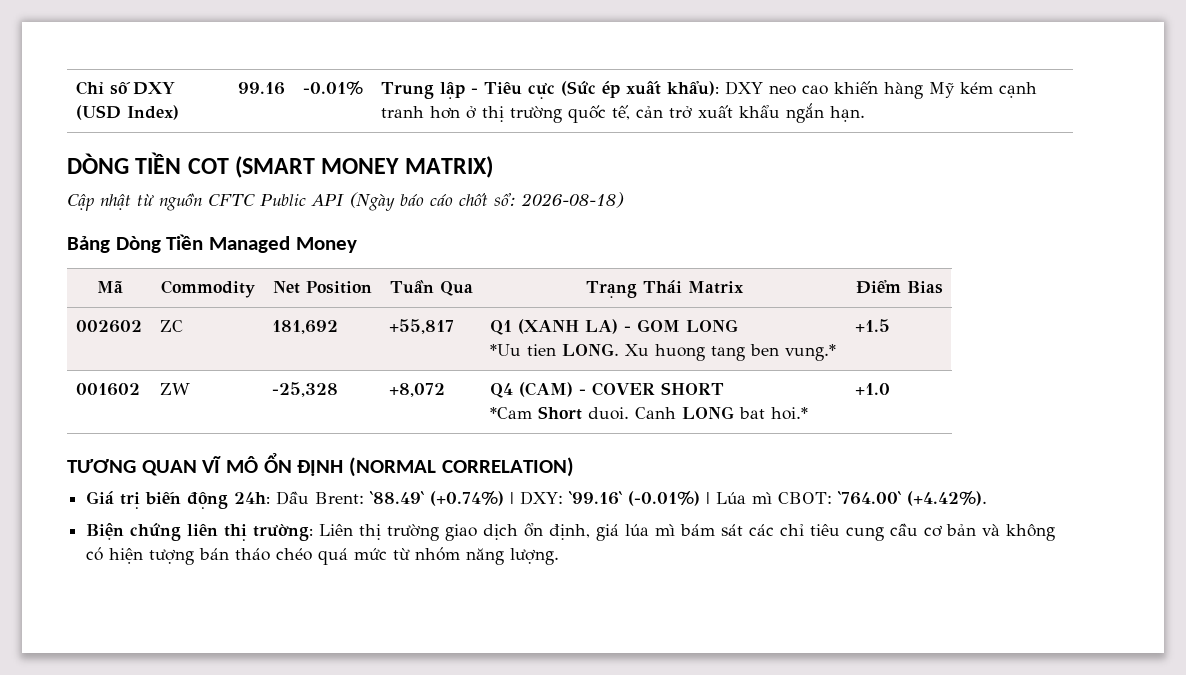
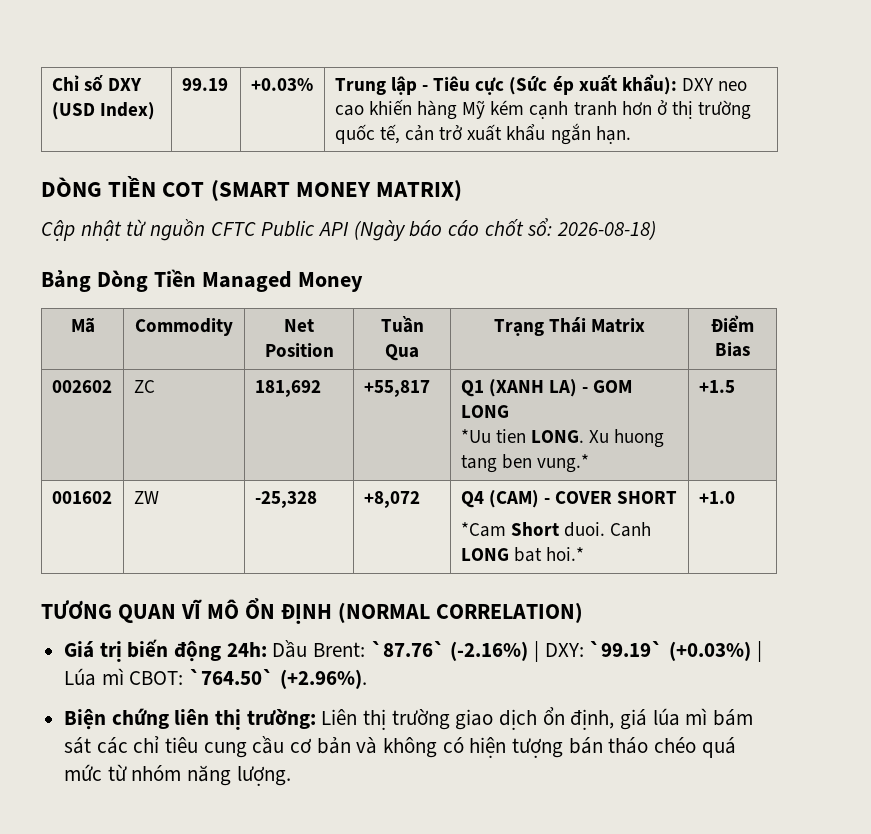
- Chỉ số DXY (USD Index) | 99.16 | -0.01% | Trung lập - Tiêu cực (Sức ép xuất khẩu): DXY neo cao khiến hàng Mỹ kém cạnh tranh hơn ở thị trường quốc tế, cản trở xuất khẩu ngắn hạn.
+ Chỉ số DXY (USD Index) | 99.19 | +0.03% | Trung lập - Tiêu cực (Sức ép xuất khẩu): DXY neo cao khiến hàng Mỹ kém cạnh tranh hơn ở thị trường quốc tế, cản trở xuất khẩu ngắn hạn.
- Giá trị biến động 24h: Dầu Brent: `88.49` (+0.74%) | DXY: `99.16` (-0.01%) | Lúa mì CBOT: `764.00` (+4.42%).
+ Giá trị biến động 24h: Dầu Brent: `87.76` (-2.16%) | DXY: `99.19` (+0.03%) | Lúa mì CBOT: `764.50` (+2.96%).

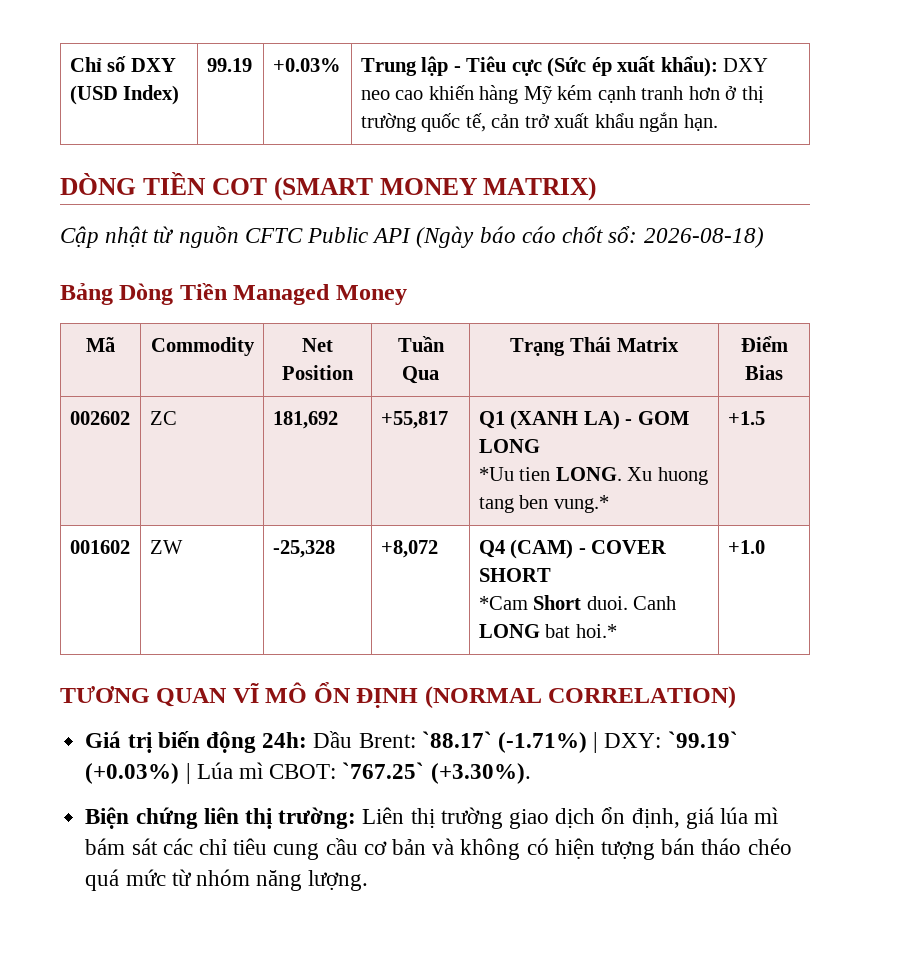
- Giá trị biến động 24h: Dầu Brent: `87.76` (-2.16%) | DXY: `99.19` (+0.03%) | Lúa mì CBOT: `764.50` (+2.96%).
+ Giá trị biến động 24h: Dầu Brent: `88.17` (-1.71%) | DXY: `99.19` (+0.03%) | Lúa mì CBOT: `767.25` (+3.30%).

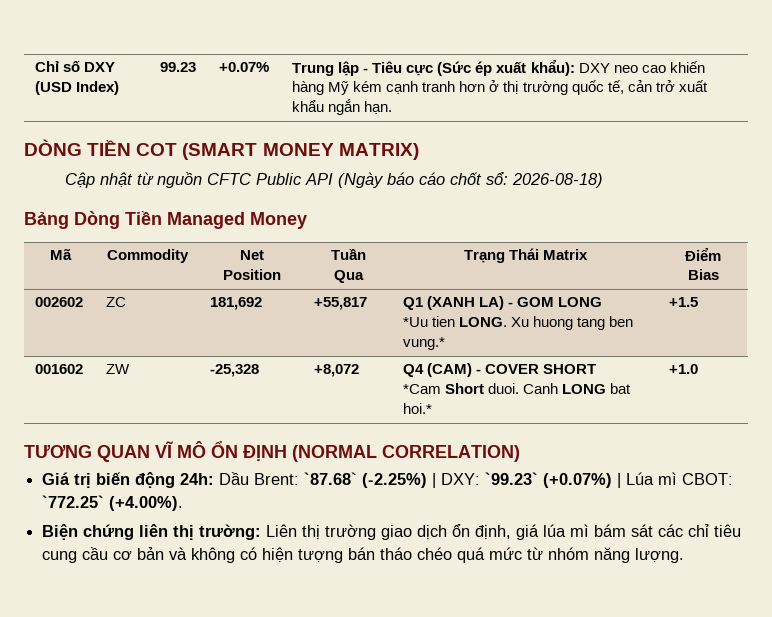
- Chỉ số DXY (USD Index) | 99.19 | +0.03% | Trung lập - Tiêu cực (Sức ép xuất khẩu): DXY neo cao khiến hàng Mỹ kém cạnh tranh hơn ở thị trường quốc tế, cản trở xuất khẩu ngắn hạn.
+ Chỉ số DXY (USD Index) | 99.23 | +0.07% | Trung lập - Tiêu cực (Sức ép xuất khẩu): DXY neo cao khiến hàng Mỹ kém cạnh tranh hơn ở thị trường quốc tế, cản trở xuất khẩu ngắn hạn.
- Giá trị biến động 24h: Dầu Brent: `88.17` (-1.71%) | DXY: `99.19` (+0.03%) | Lúa mì CBOT: `767.25` (+3.30%).
+ Giá trị biến động 24h: Dầu Brent: `87.68` (-2.25%) | DXY: `99.23` (+0.07%) | Lúa mì CBOT: `772.25` (+4.00%).

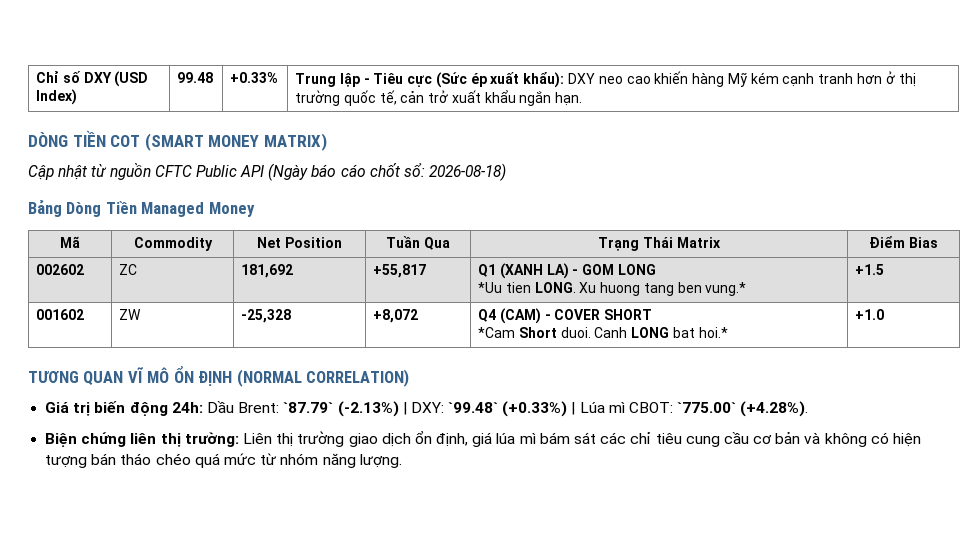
- Chỉ số DXY (USD Index) | 99.23 | +0.07% | Trung lập - Tiêu cực (Sức ép xuất khẩu): DXY neo cao khiến hàng Mỹ kém cạnh tranh hơn ở thị trường quốc tế, cản trở xuất khẩu ngắn hạn.
+ Chỉ số DXY (USD Index) | 99.48 | +0.33% | Trung lập - Tiêu cực (Sức ép xuất khẩu): DXY neo cao khiến hàng Mỹ kém cạnh tranh hơn ở thị trường quốc tế, cản trở xuất khẩu ngắn hạn.
- Giá trị biến động 24h: Dầu Brent: `87.68` (-2.25%) | DXY: `99.23` (+0.07%) | Lúa mì CBOT: `772.25` (+4.00%).
+ Giá trị biến động 24h: Dầu Brent: `87.79` (-2.13%) | DXY: `99.48` (+0.33%) | Lúa mì CBOT: `775.00` (+4.28%).

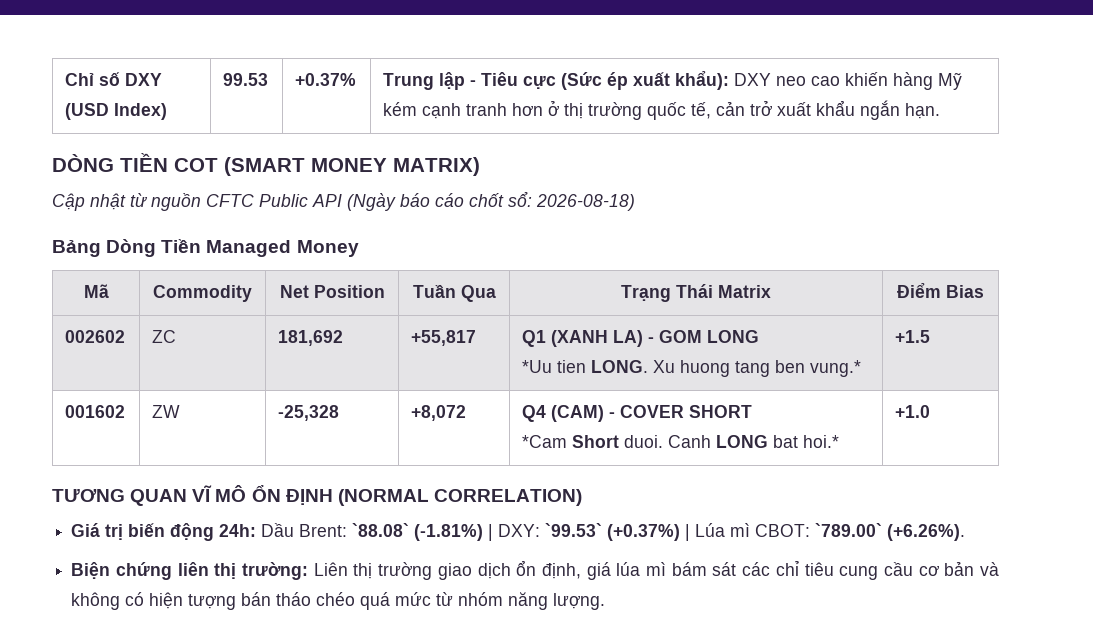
- Chỉ số DXY (USD Index) | 99.48 | +0.33% | Trung lập - Tiêu cực (Sức ép xuất khẩu): DXY neo cao khiến hàng Mỹ kém cạnh tranh hơn ở thị trường quốc tế, cản trở xuất khẩu ngắn hạn.
+ Chỉ số DXY (USD Index) | 99.53 | +0.37% | Trung lập - Tiêu cực (Sức ép xuất khẩu): DXY neo cao khiến hàng Mỹ kém cạnh tranh hơn ở thị trường quốc tế, cản trở xuất khẩu ngắn hạn.
- Giá trị biến động 24h: Dầu Brent: `87.79` (-2.13%) | DXY: `99.48` (+0.33%) | Lúa mì CBOT: `775.00` (+4.28%).
+ Giá trị biến động 24h: Dầu Brent: `88.08` (-1.81%) | DXY: `99.53` (+0.37%) | Lúa mì CBOT: `789.00` (+6.26%).

